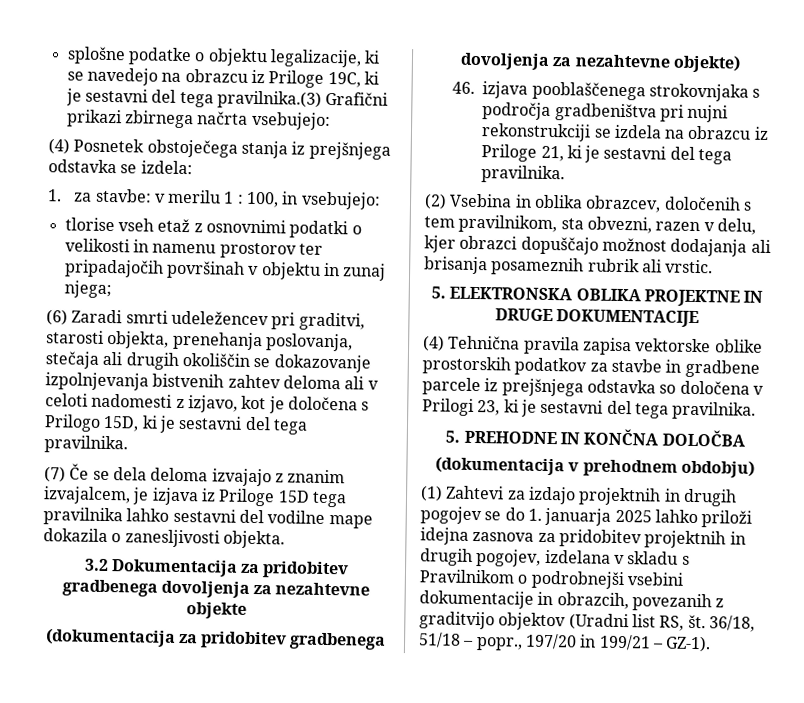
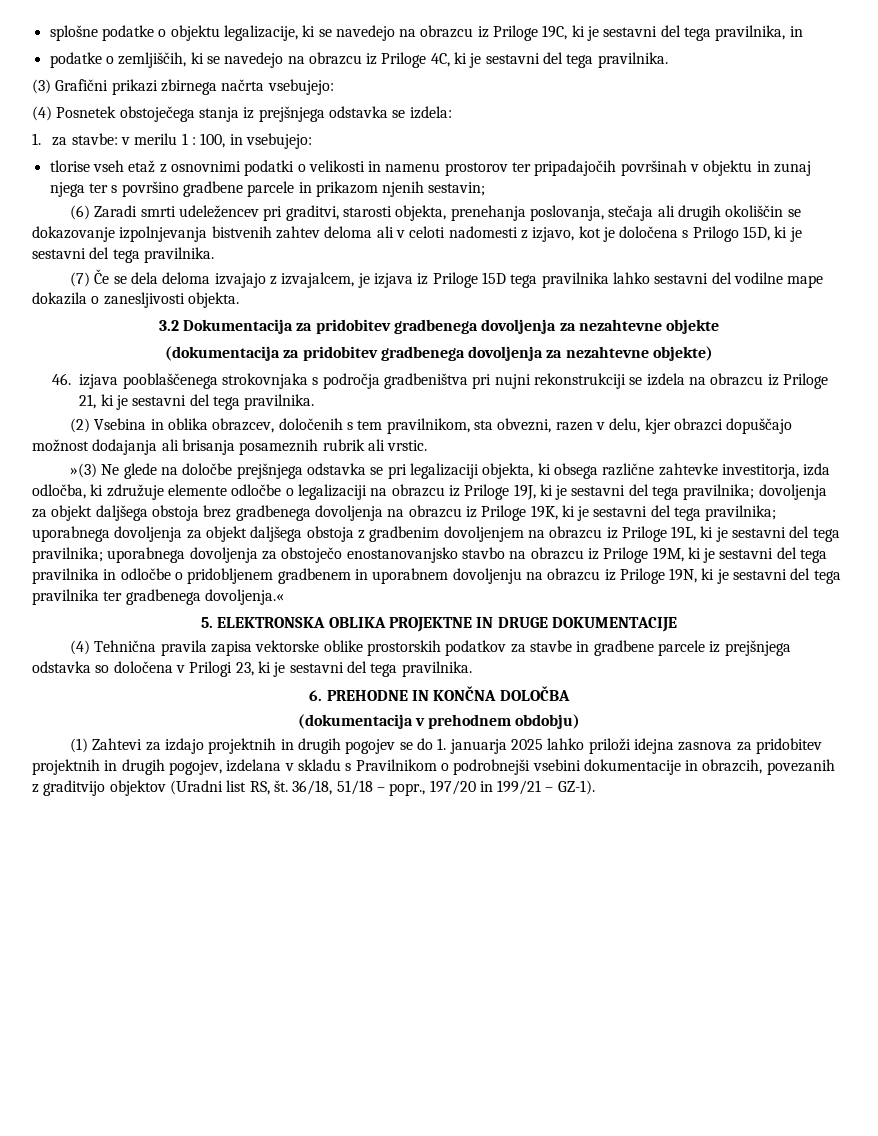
- splošne podatke o objektu legalizacije, ki se navedejo na obrazcu iz Priloge 19C, ki je sestavni del tega pravilnika.(3) Grafični prikazi zbirnega načrta vsebujejo:
+ splošne podatke o objektu legalizacije, ki se navedejo na obrazcu iz Priloge 19C, ki je sestavni del tega pravilnika, in
+ podatke o zemljiščih, ki se navedejo na obrazcu iz Priloge 4C, ki je sestavni del tega pravilnika.
+ (3) Grafični prikazi zbirnega načrta vsebujejo:
- tlorise vseh etaž z osnovnimi podatki o velikosti in namenu prostorov ter pripadajočih površinah v objektu in zunaj njega;
+ tlorise vseh etaž z osnovnimi podatki o velikosti in namenu prostorov ter pripadajočih površinah v objektu in zunaj njega ter s površino gradbene parcele in prikazom njenih sestavin;
- (7) Če se dela deloma izvajajo z znanim izvajalcem, je izjava iz Priloge 15D tega pravilnika lahko sestavni del vodilne mape dokazila o zanesljivosti objekta.
+ (7) Če se dela deloma izvajajo z izvajalcem, je izjava iz Priloge 15D tega pravilnika lahko sestavni del vodilne mape dokazila o zanesljivosti objekta.
+ »(3) Ne glede na določbe prejšnjega odstavka se pri legalizaciji objekta, ki obsega različne zahtevke investitorja, izda odločba, ki združuje elemente odločbe o legalizaciji na obrazcu iz Priloge 19J, ki je sestavni del tega pravilnika; dovoljenja za objekt daljšega obstoja brez gradbenega dovoljenja na obrazcu iz Priloge 19K, ki je sestavni del tega pravilnika; uporabnega dovoljenja za objekt daljšega obstoja z gradbenim dovoljenjem na obrazcu iz Priloge 19L, ki je sestavni del tega pravilnika; uporabnega dovoljenja za obstoječo enostanovanjsko stavbo na obrazcu iz Priloge 19M, ki je sestavni del tega pravilnika in odločbe o pridobljenem gradbenem in uporabnem dovoljenju na obrazcu iz Priloge 19N, ki je sestavni del tega pravilnika ter gradbenega dovoljenja.«
- 5. PREHODNE IN KONČNA DOLOČBA
+ 6. PREHODNE IN KONČNA DOLOČBA

